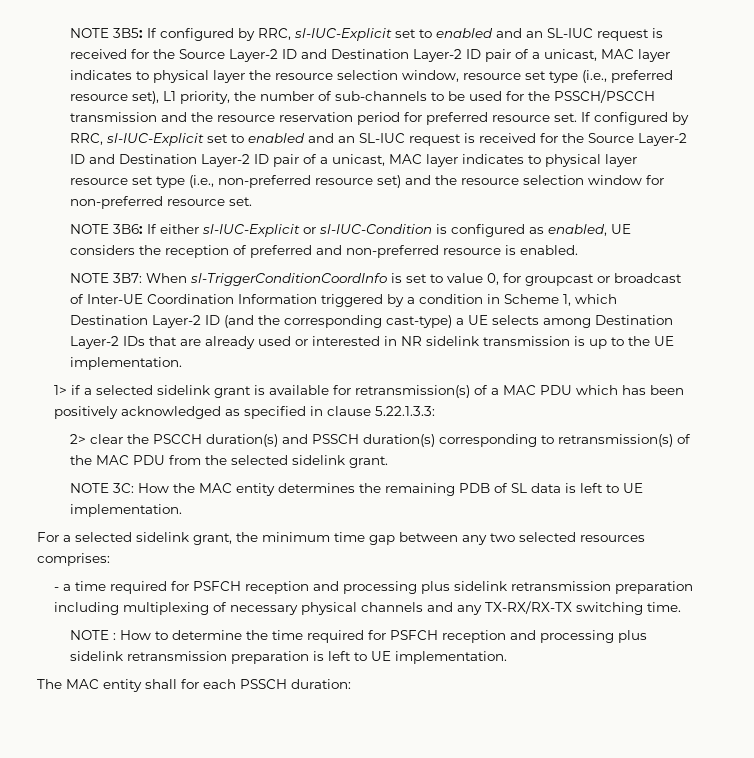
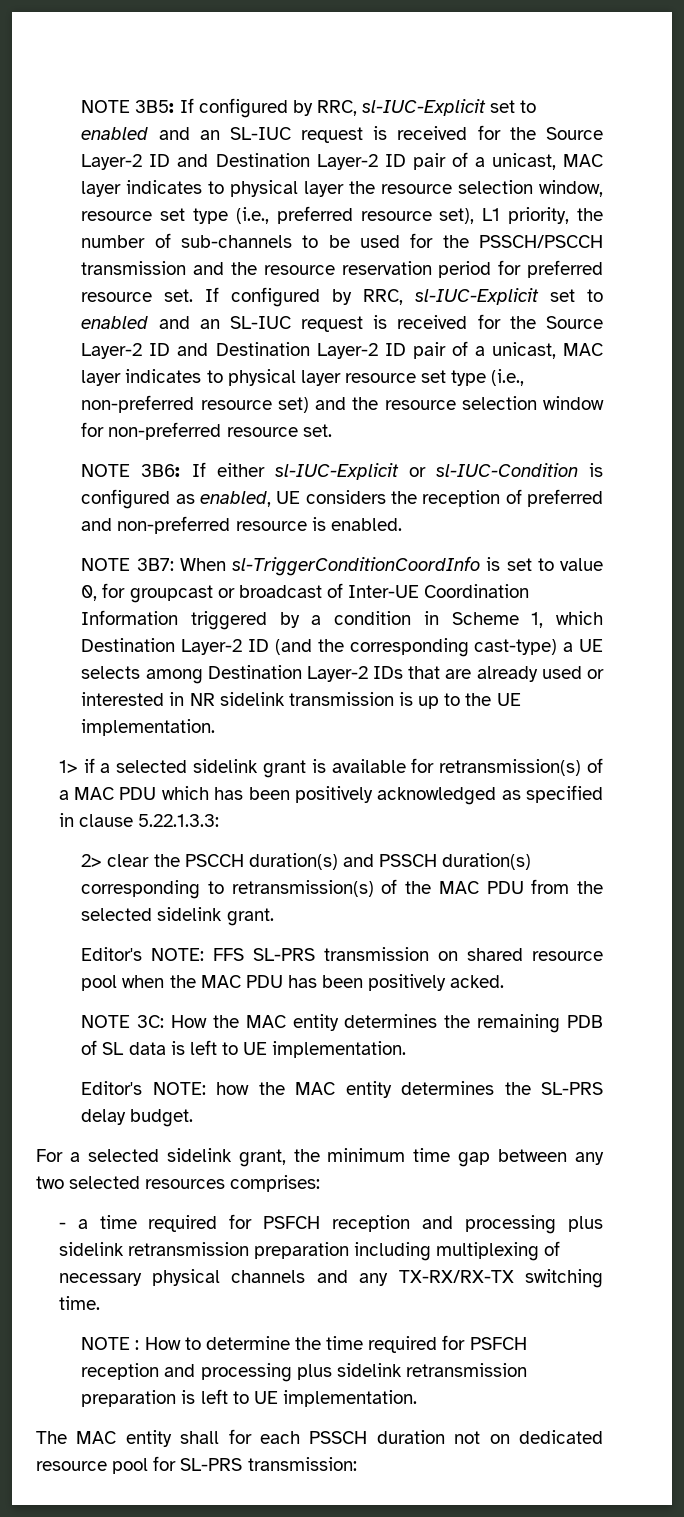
+ Editor's NOTE: FFS SL-PRS transmission on shared resource pool when the MAC PDU has been positively acked.
+ Editor's NOTE: how the MAC entity determines the SL-PRS delay budget.
- The MAC entity shall for each PSSCH duration:
+ The MAC entity shall for each PSSCH duration not on dedicated resource pool for SL-PRS transmission:

